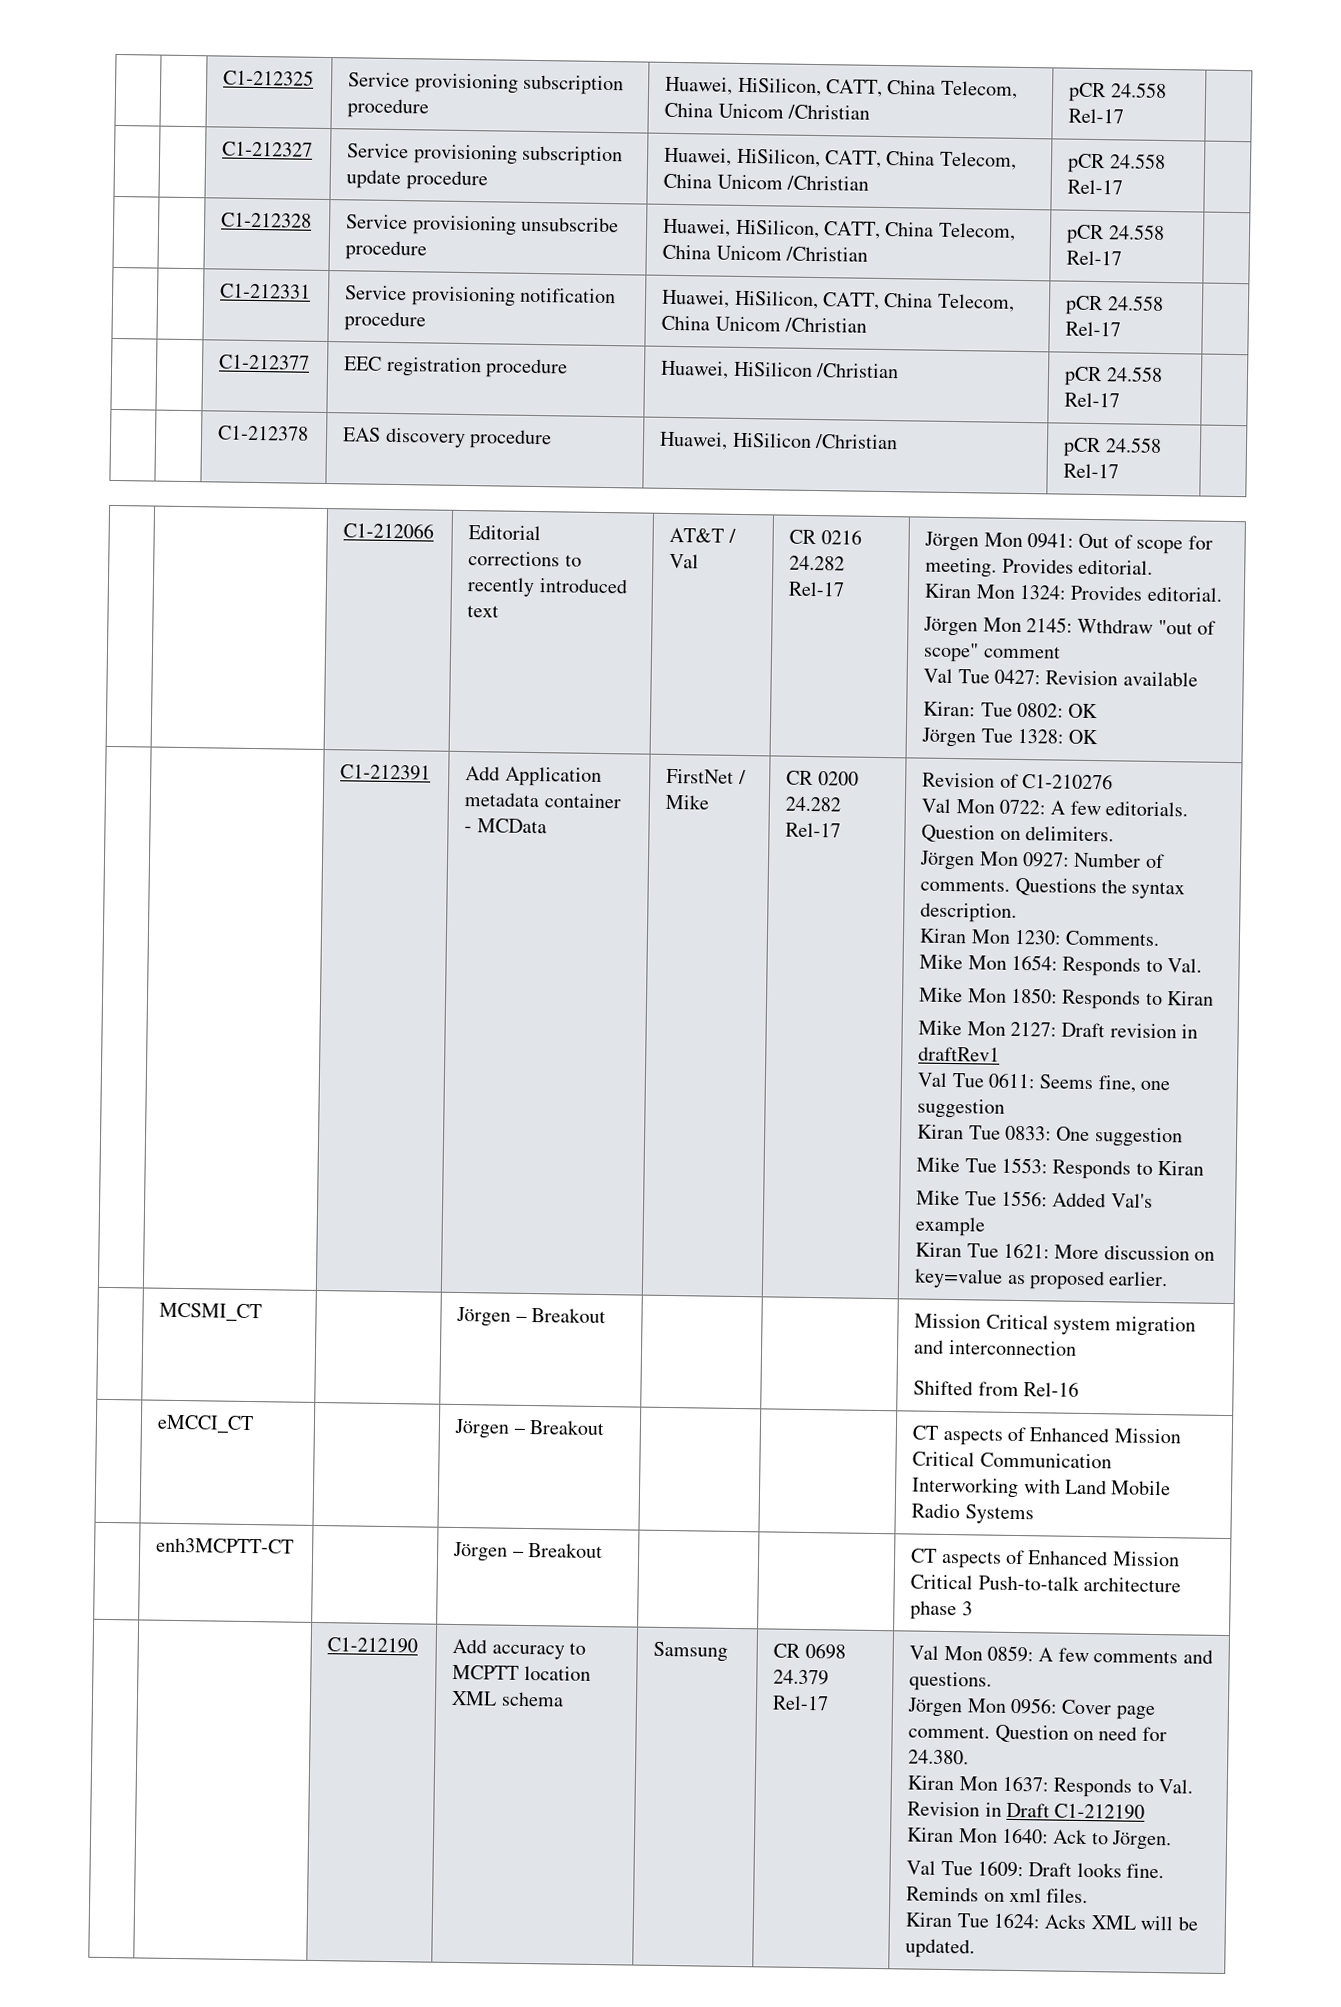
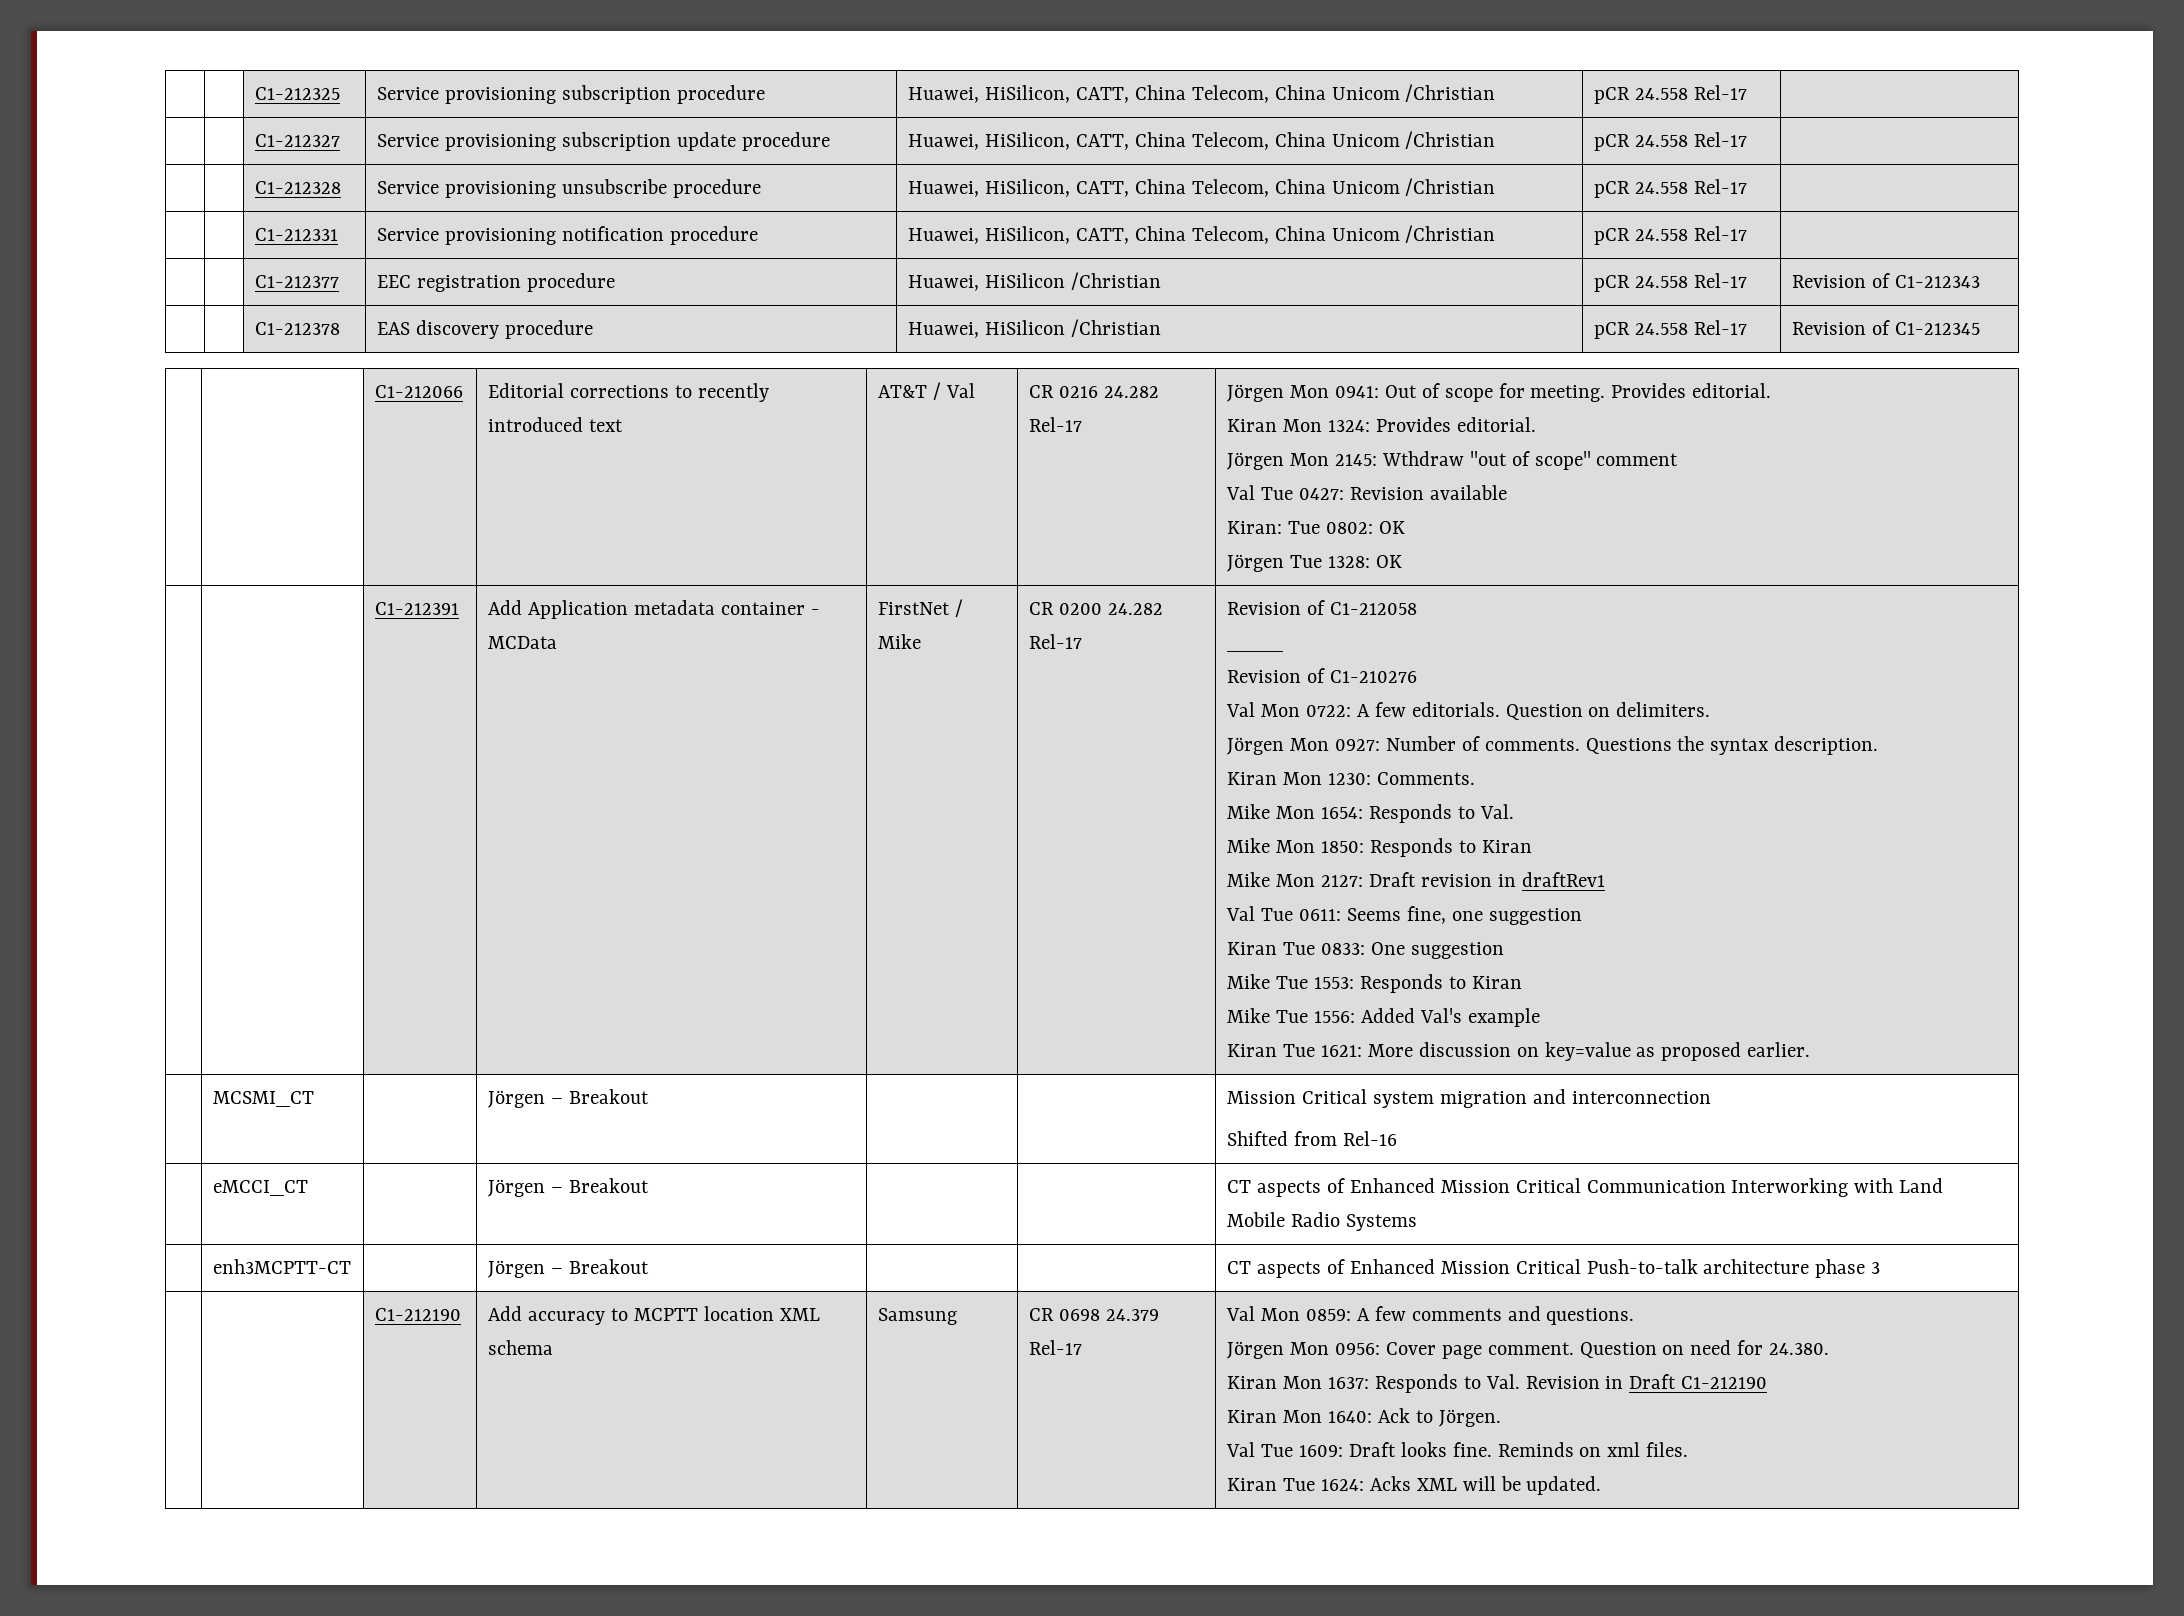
- | | C1-212377 | EEC registration procedure | Huawei, HiSilicon /Christian | pCR 24.558 Rel-17 |
+ | | C1-212377 | EEC registration procedure | Huawei, HiSilicon /Christian | pCR 24.558 Rel-17 | Revision of C1-212343
- | | C1-212378 | EAS discovery procedure | Huawei, HiSilicon /Christian | pCR 24.558 Rel-17 |
+ | | C1-212378 | EAS discovery procedure | Huawei, HiSilicon /Christian | pCR 24.558 Rel-17 | Revision of C1-212345
+ Revision of C1-212058
+ ____

